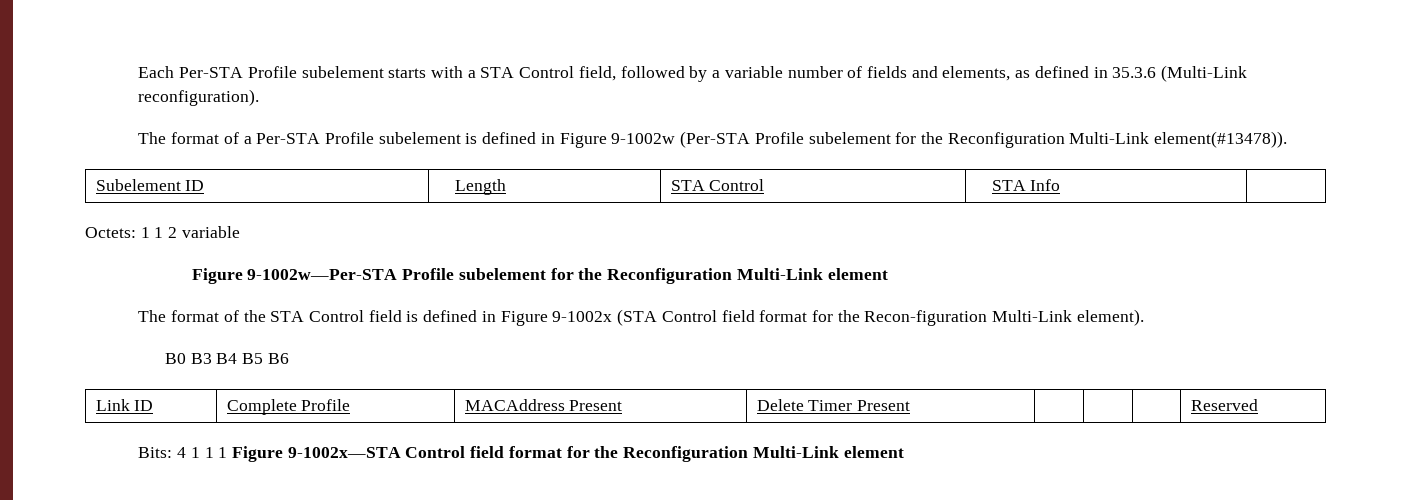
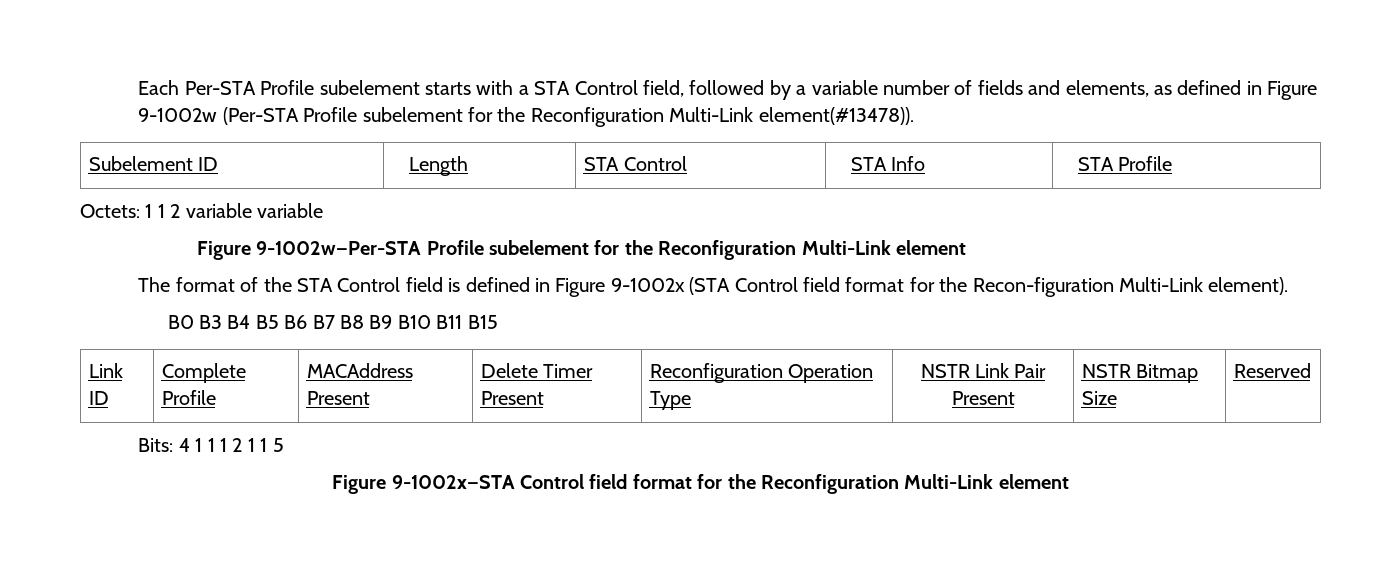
- Each Per-STA Profile subelement starts with a STA Control field, followed by a variable number of fields and elements, as defined in 35.3.6 (Multi-Link reconfiguration).
- The format of a Per-STA Profile subelement is defined in Figure 9-1002w (Per-STA Profile subelement for the Reconfiguration Multi-Link element(#13478)).
+ Each Per-STA Profile subelement starts with a STA Control field, followed by a variable number of fields and elements, as defined in Figure 9-1002w (Per-STA Profile subelement for the Reconfiguration Multi-Link element(#13478)).
- Subelement ID | Length | STA Control | STA Info |
+ Subelement ID | Length | STA Control | STA Info | STA Profile
- Octets: 1 1 2 variable
+ Octets: 1 1 2 variable variable
- B0 B3 B4 B5 B6
+ B0 B3 B4 B5 B6 B7 B8 B9 B10 B11 B15
- Link ID | Complete Profile | MACAddress Present | Delete Timer Present | | | | Reserved
+ Link ID | Complete Profile | MACAddress Present | Delete Timer Present | Reconfiguration Operation Type | NSTR Link Pair Present | NSTR Bitmap Size | Reserved
- Bits: 4 1 1 1 Figure 9-1002x—STA Control field format for the Reconfiguration Multi-Link element
+ Bits: 4 1 1 1 2 1 1 5
+ Figure 9-1002x—STA Control field format for the Reconfiguration Multi-Link element

